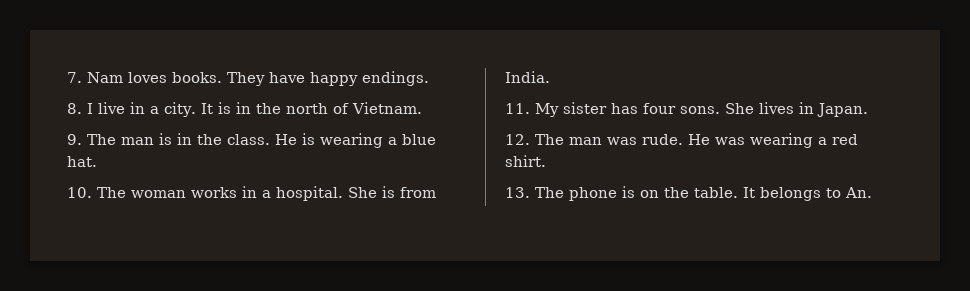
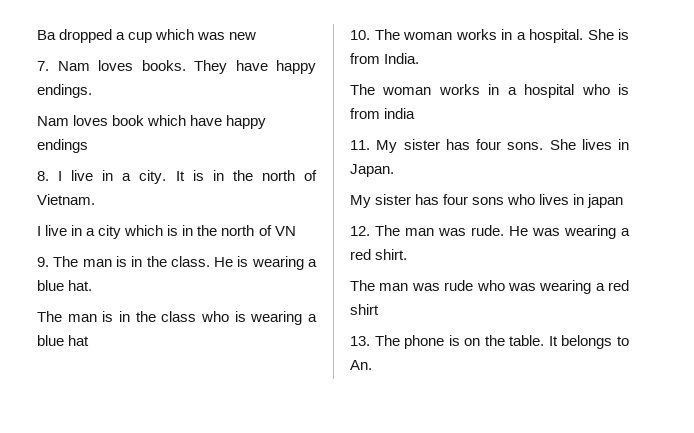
+ Ba dropped a cup which was new
+ Nam loves book which have happy endings
+ I live in a city which is in the north of VN
+ The man is in the class who is wearing a blue hat
+ The woman works in a hospital who is from india
+ My sister has four sons who lives in japan
+ The man was rude who was wearing a red shirt

